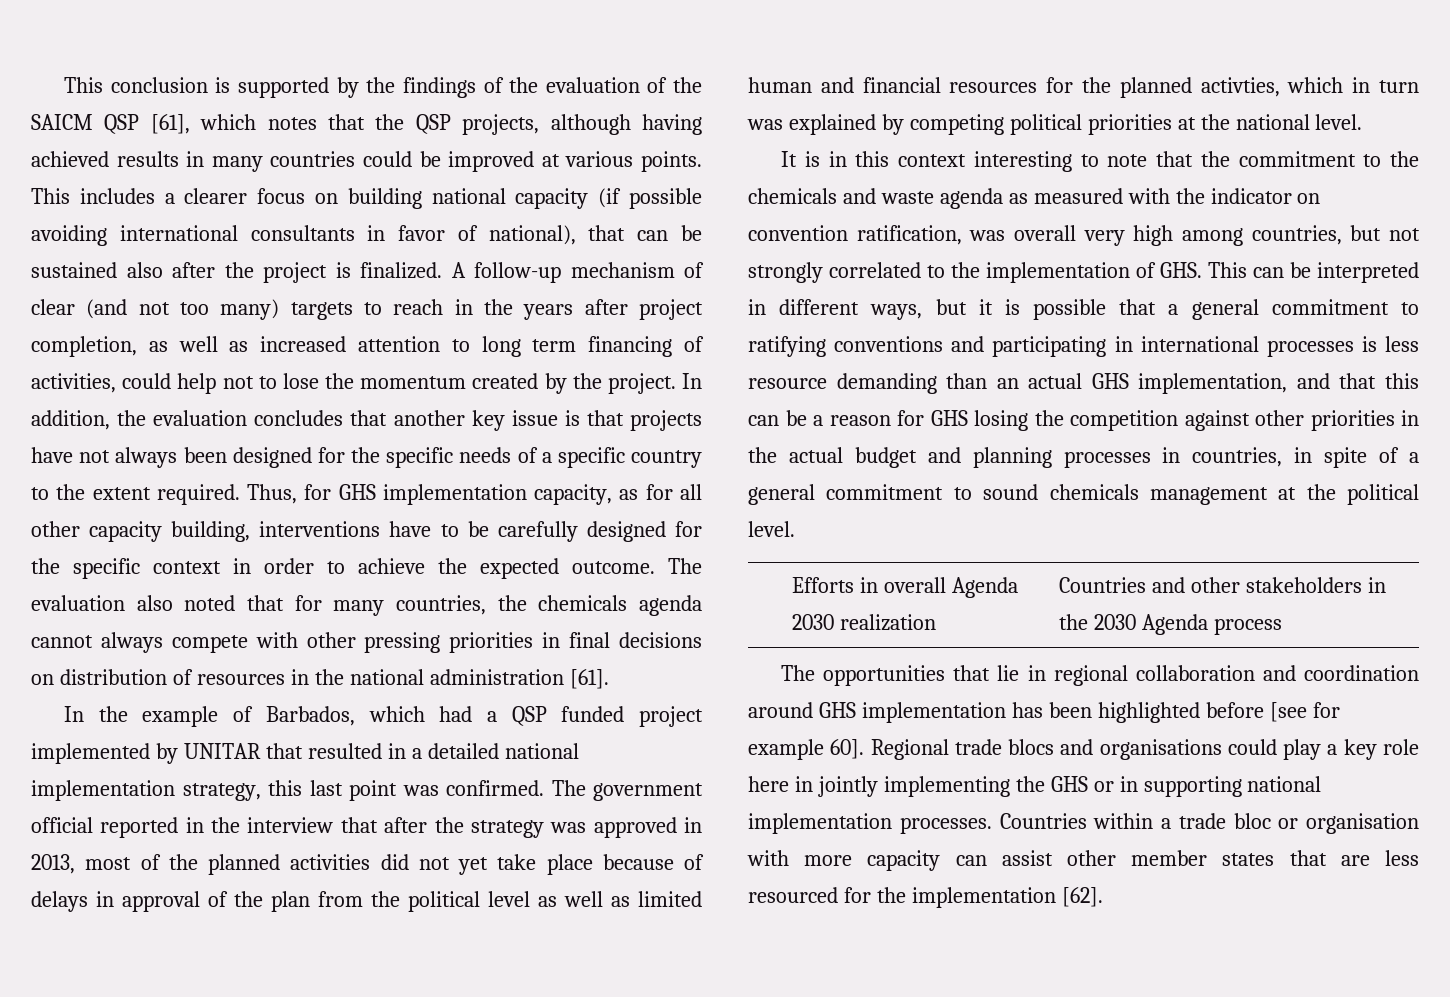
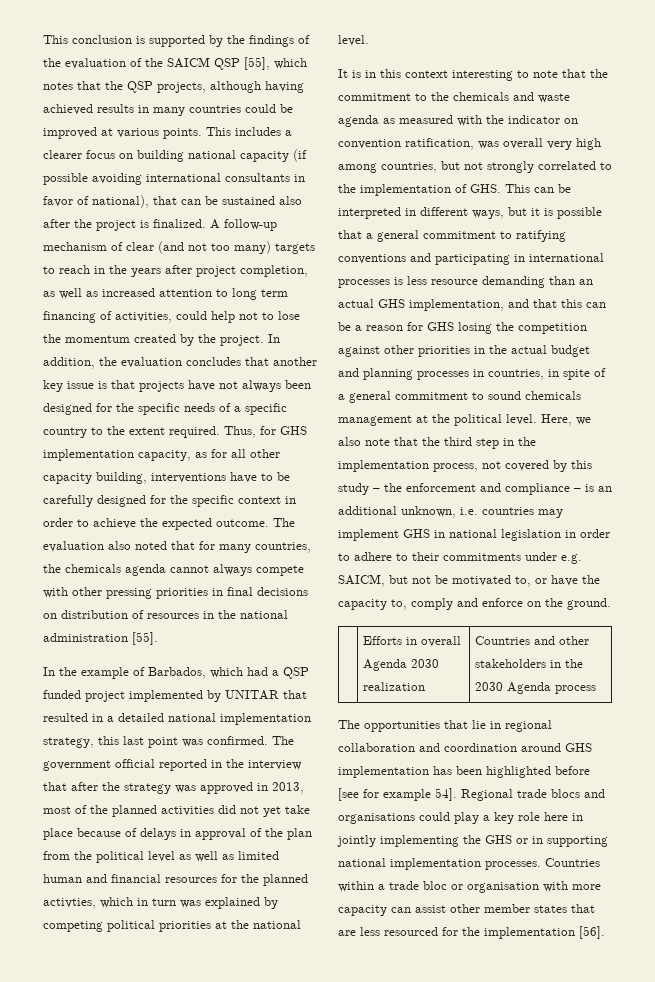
- This conclusion is supported by the findings of the evaluation of the SAICM QSP [61], which notes that the QSP projects, although having achieved results in many countries could be improved at various points.
+ This conclusion is supported by the findings of the evaluation of the SAICM QSP [55], which notes that the QSP projects, although having achieved results in many countries could be improved at various points.
- The evaluation also noted that for many countries, the chemicals agenda cannot always compete with other pressing priorities in final decisions on distribution of resources in the national administration [61].
+ The evaluation also noted that for many countries, the chemicals agenda cannot always compete with other pressing priorities in final decisions on distribution of resources in the national administration [55].
+ Here, we also note that the third step in the implementation process, not covered by this study – the enforcement and compliance – is an additional unknown, i.e. countries may implement GHS in national legislation in order to adhere to their commitments under e.g. SAICM, but not be motivated to, or have the capacity to, comply and enforce on the ground.
- The opportunities that lie in regional collaboration and coordination around GHS implementation has been highlighted before [see for example 60].
+ The opportunities that lie in regional collaboration and coordination around GHS implementation has been highlighted before [see for example 54].
- Countries within a trade bloc or organisation with more capacity can assist other member states that are less resourced for the implementation [62].
+ Countries within a trade bloc or organisation with more capacity can assist other member states that are less resourced for the implementation [56].

